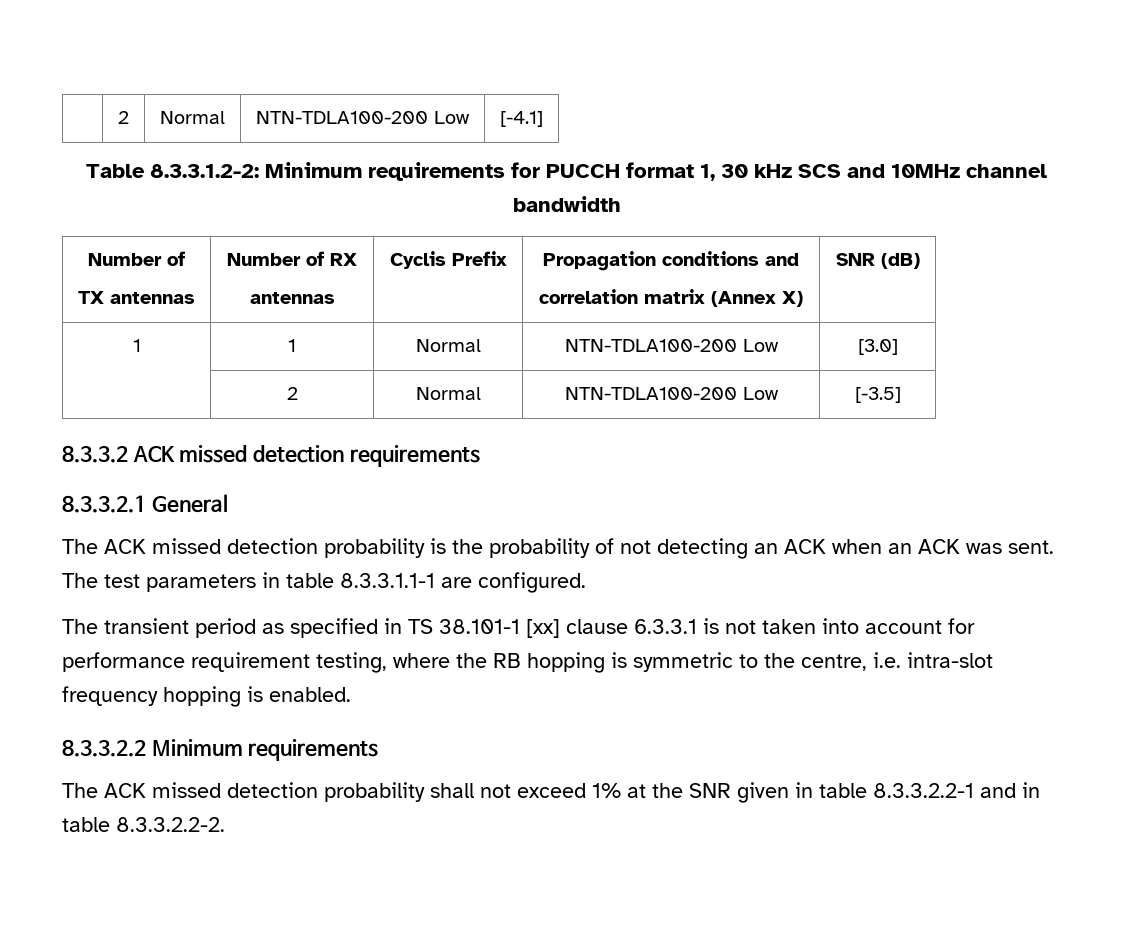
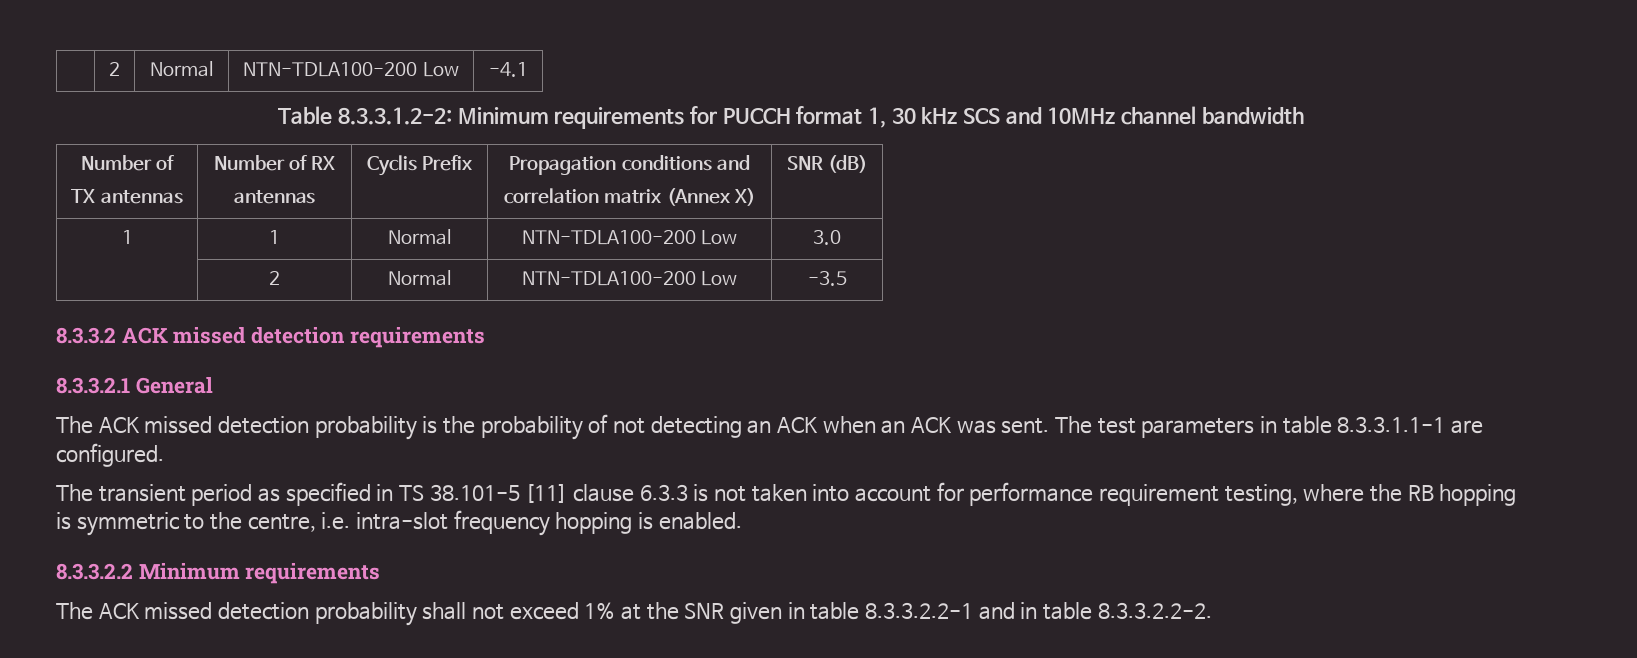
- | 2 | Normal | NTN-TDLA100-200 Low | [-4.1]
+ | 2 | Normal | NTN-TDLA100-200 Low | -4.1
- 1 | 1 | Normal | NTN-TDLA100-200 Low | [3.0]
- | 2 | Normal | NTN-TDLA100-200 Low | [-3.5]
+ 1 | 1 | Normal | NTN-TDLA100-200 Low | 3.0
+ | 2 | Normal | NTN-TDLA100-200 Low | -3.5
- The transient period as specified in TS 38.101-1 [xx] clause 6.3.3.1 is not taken into account for performance requirement testing, where the RB hopping is symmetric to the centre, i.e. intra-slot frequency hopping is enabled.
+ The transient period as specified in TS 38.101-5 [11] clause 6.3.3 is not taken into account for performance requirement testing, where the RB hopping is symmetric to the centre, i.e. intra-slot frequency hopping is enabled.

